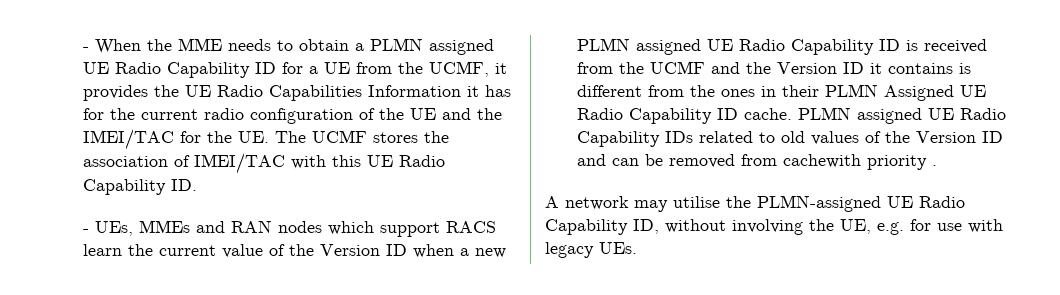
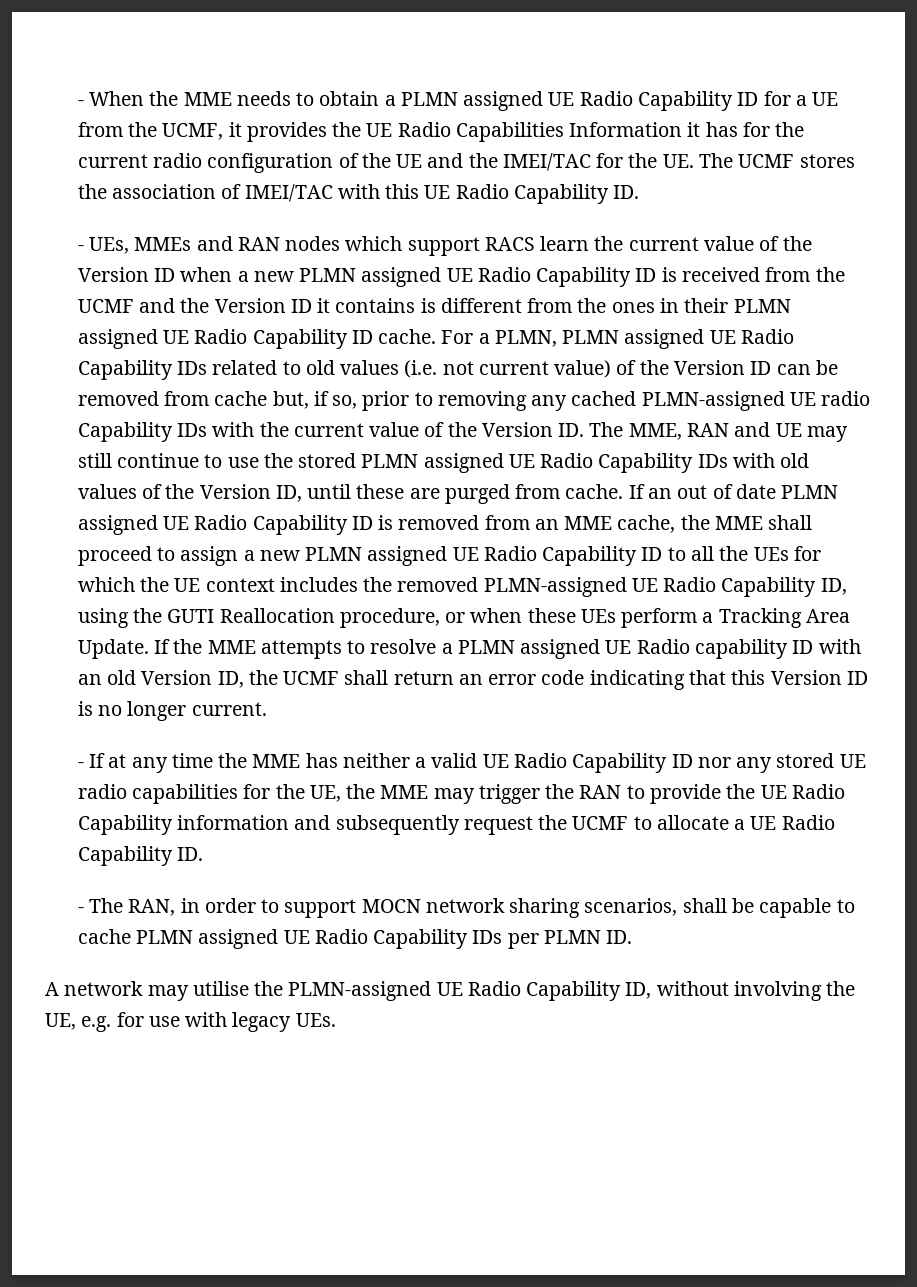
- - UEs, MMEs and RAN nodes which support RACS learn the current value of the Version ID when a new PLMN assigned UE Radio Capability ID is received from the UCMF and the Version ID it contains is different from the ones in their PLMN Assigned UE Radio Capability ID cache.
+ - UEs, MMEs and RAN nodes which support RACS learn the current value of the Version ID when a new PLMN assigned UE Radio Capability ID is received from the UCMF and the Version ID it contains is different from the ones in their PLMN assigned UE Radio Capability ID cache.
- PLMN assigned UE Radio Capability IDs related to old values of the Version ID and can be removed from cachewith priority .
+ For a PLMN, PLMN assigned UE Radio Capability IDs related to old values (i.e. not current value) of the Version ID can be removed from cache but, if so, prior to removing any cached PLMN-assigned UE radio Capability IDs with the current value of the Version ID. The MME, RAN and UE may still continue to use the stored PLMN assigned UE Radio Capability IDs with old values of the Version ID, until these are purged from cache. If an out of date PLMN assigned UE Radio Capability ID is removed from an MME cache, the MME shall proceed to assign a new PLMN assigned UE Radio Capability ID to all the UEs for which the UE context includes the removed PLMN-assigned UE Radio Capability ID, using the GUTI Reallocation procedure, or when these UEs perform a Tracking Area Update. If the MME attempts to resolve a PLMN assigned UE Radio capability ID with an old Version ID, the UCMF shall return an error code indicating that this Version ID is no longer current.
+ - If at any time the MME has neither a valid UE Radio Capability ID nor any stored UE radio capabilities for the UE, the MME may trigger the RAN to provide the UE Radio Capability information and subsequently request the UCMF to allocate a UE Radio Capability ID.
+ - The RAN, in order to support MOCN network sharing scenarios, shall be capable to cache PLMN assigned UE Radio Capability IDs per PLMN ID.

